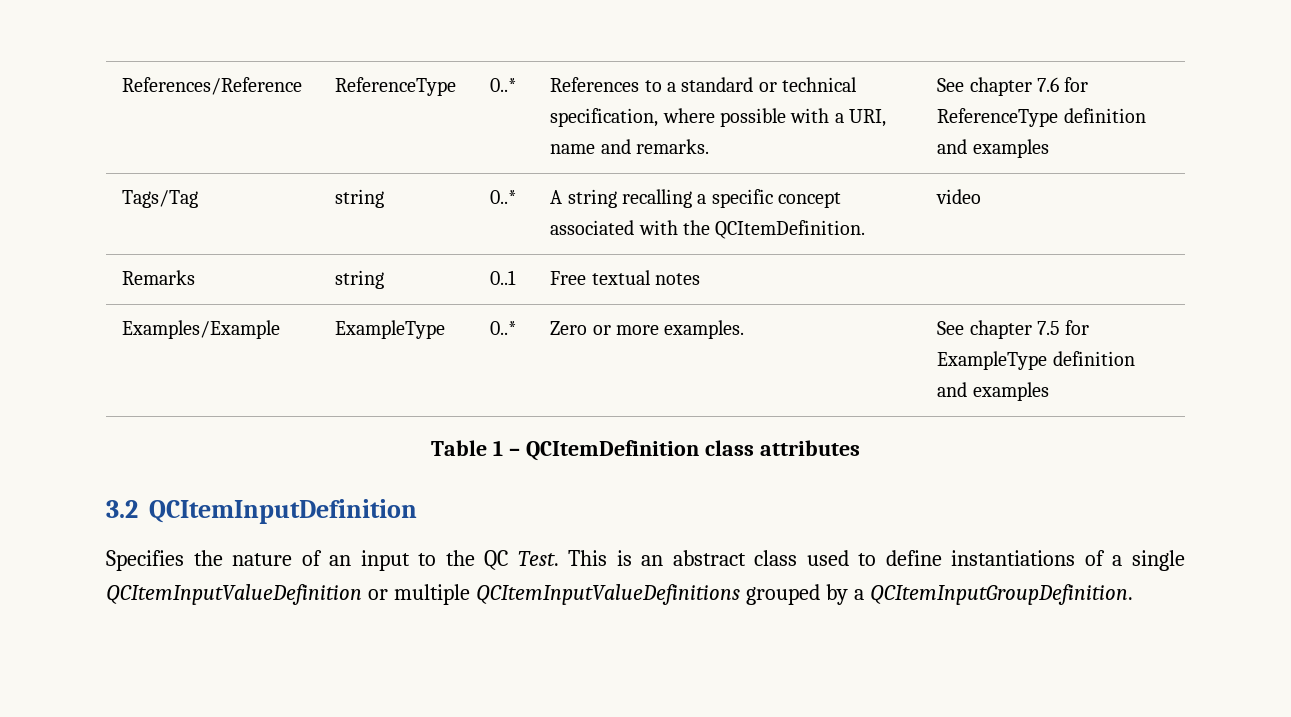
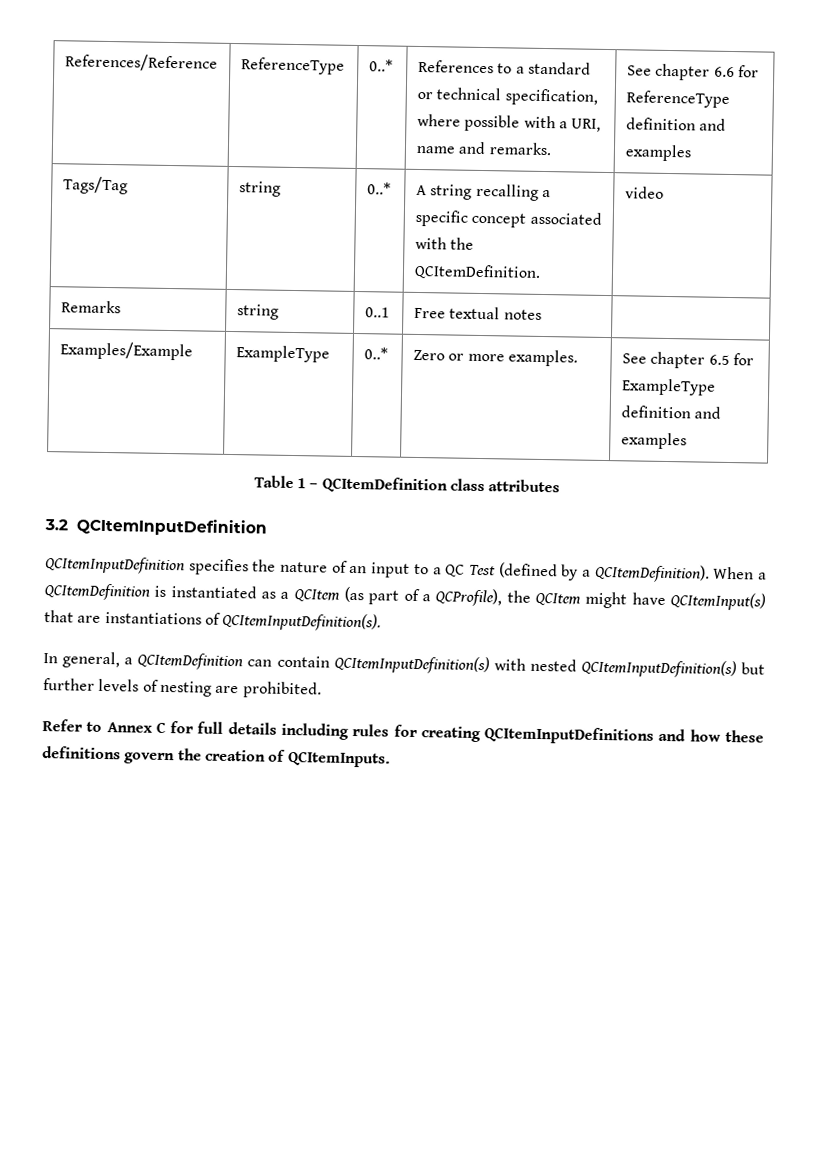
- References/Reference | ReferenceType | 0..* | References to a standard or technical specification, where possible with a URI, name and remarks. | See chapter 7.6 for ReferenceType definition and examples
+ References/Reference | ReferenceType | 0..* | References to a standard or technical specification, where possible with a URI, name and remarks. | See chapter 6.6 for ReferenceType definition and examples
- Examples/Example | ExampleType | 0..* | Zero or more examples. | See chapter 7.5 for ExampleType definition and examples
+ Examples/Example | ExampleType | 0..* | Zero or more examples. | See chapter 6.5 for ExampleType definition and examples
- Specifies the nature of an input to the QC Test. This is an abstract class used to define instantiations of a single QCItemInputValueDefinition or multiple QCItemInputValueDefinitions grouped by a QCItemInputGroupDefinition.
+ QCItemInputDefinition specifies the nature of an input to a QC Test (defined by a QCItemDefinition). When a QCItemDefinition is instantiated as a QCItem (as part of a QCProfile), the QCItem might have QCItemInput(s) that are instantiations of QCItemInputDefinition(s).
+ In general, a QCItemDefinition can contain QCItemInputDefinition(s) with nested QCItemInputDefinition(s) but further levels of nesting are prohibited.
+ Refer to Annex C for full details including rules for creating QCItemInputDefinitions and how these definitions govern the creation of QCItemInputs.

